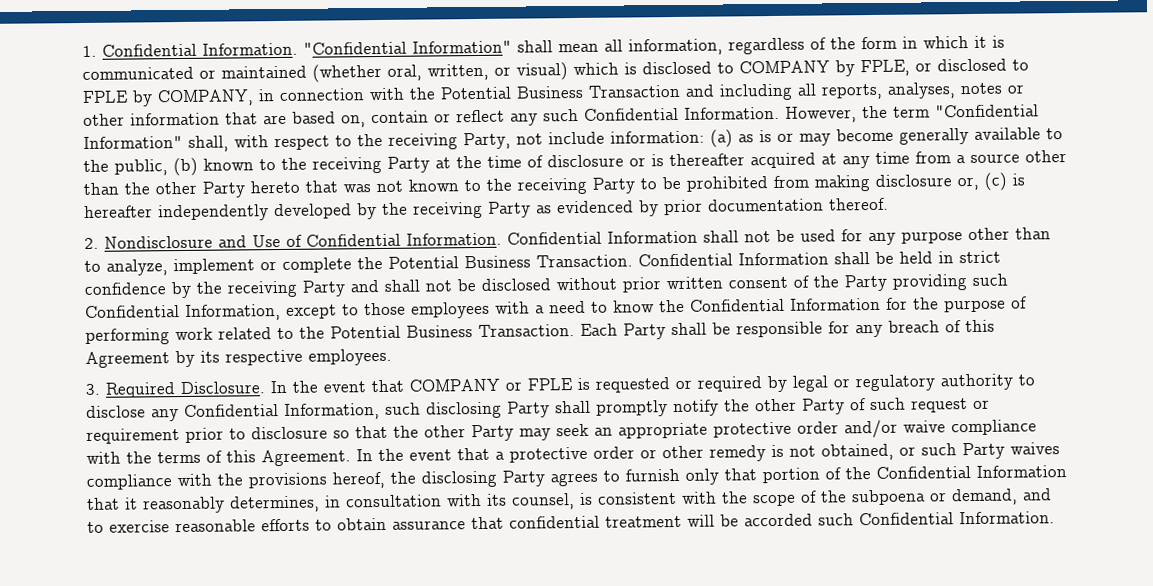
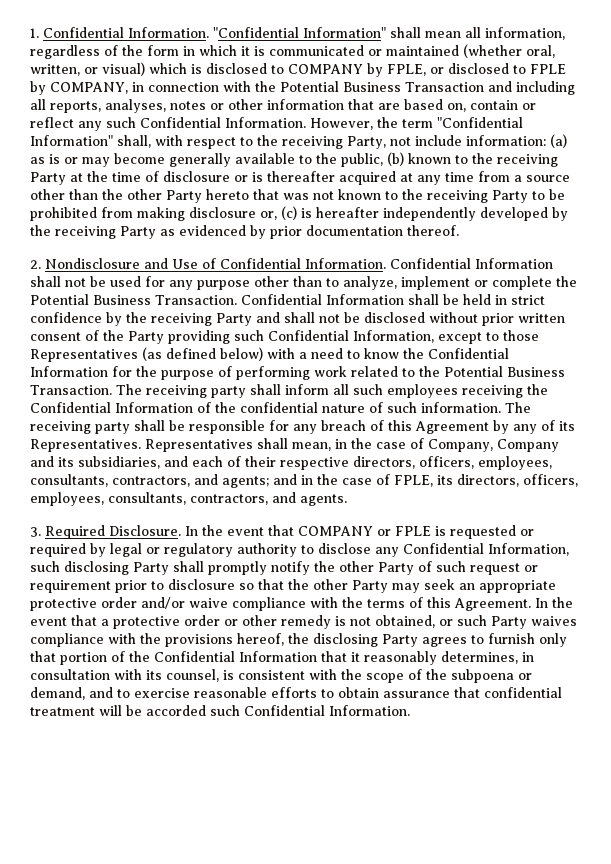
- Confidential Information shall be held in strict confidence by the receiving Party and shall not be disclosed without prior written consent of the Party providing such Confidential Information, except to those employees with a need to know the Confidential Information for the purpose of performing work related to the Potential Business Transaction.
+ Confidential Information shall be held in strict confidence by the receiving Party and shall not be disclosed without prior written consent of the Party providing such Confidential Information, except to those Representatives (as defined below) with a need to know the Confidential Information for the purpose of performing work related to the Potential Business Transaction.
- Each Party shall be responsible for any breach of this Agreement by its respective employees.
+ The receiving party shall inform all such employees receiving the Confidential Information of the confidential nature of such information. The receiving party shall be responsible for any breach of this Agreement by any of its Representatives. Representatives shall mean, in the case of Company, Company and its subsidiaries, and each of their respective directors, officers, employees, consultants, contractors, and agents; and in the case of FPLE, its directors, officers, employees, consultants, contractors, and agents.

